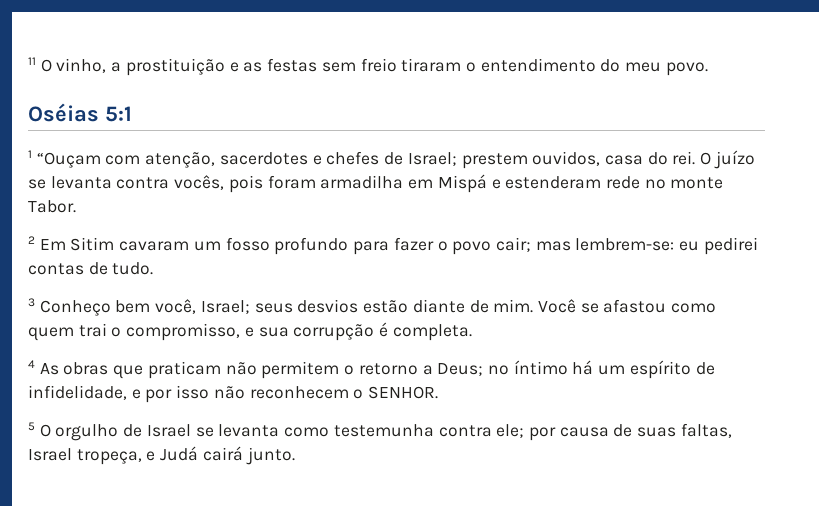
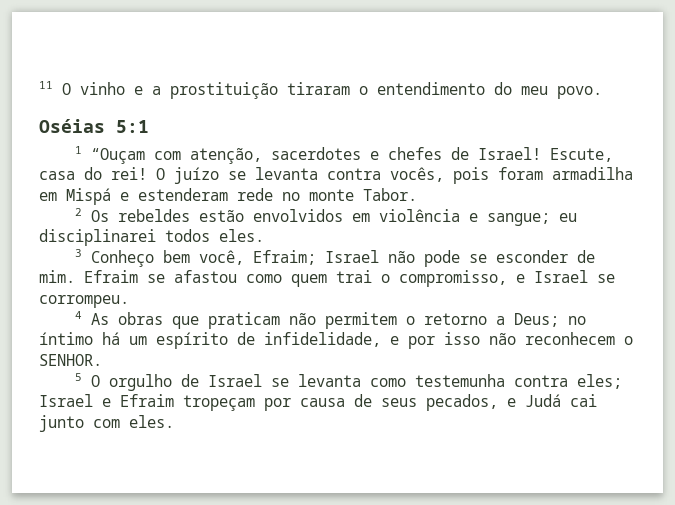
- 11 O vinho, a prostituição e as festas sem freio tiraram o entendimento do meu povo.
+ 11 O vinho e a prostituição tiraram o entendimento do meu povo.
- 1 “Ouçam com atenção, sacerdotes e chefes de Israel; prestem ouvidos, casa do rei.
+ 1 “Ouçam com atenção, sacerdotes e chefes de Israel! Escute, casa do rei!
- 2 Em Sitim cavaram um fosso profundo para fazer o povo cair; mas lembrem-se: eu pedirei contas de tudo.
- 3 Conheço bem você, Israel; seus desvios estão diante de mim.
+ 2 Os rebeldes estão envolvidos em violência e sangue; eu disciplinarei todos eles.
+ 3 Conheço bem você, Efraim; Israel não pode se esconder de mim.
- Você se afastou como quem trai o compromisso, e sua corrupção é completa.
+ Efraim se afastou como quem trai o compromisso, e Israel se corrompeu.
- 5 O orgulho de Israel se levanta como testemunha contra ele; por causa de suas faltas, Israel tropeça, e Judá cairá junto.
+ 5 O orgulho de Israel se levanta como testemunha contra eles; Israel e Efraim tropeçam por causa de seus pecados, e Judá cai junto com eles.

